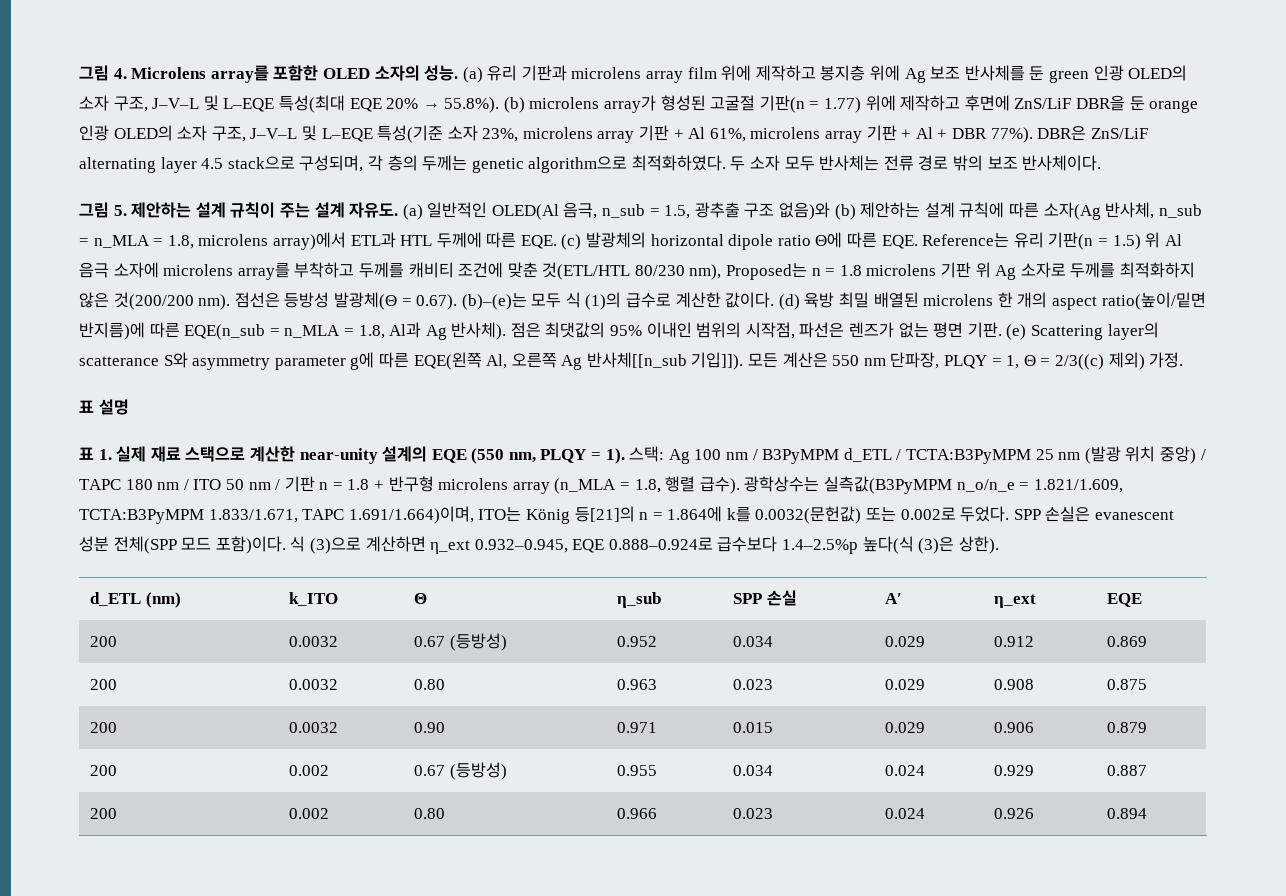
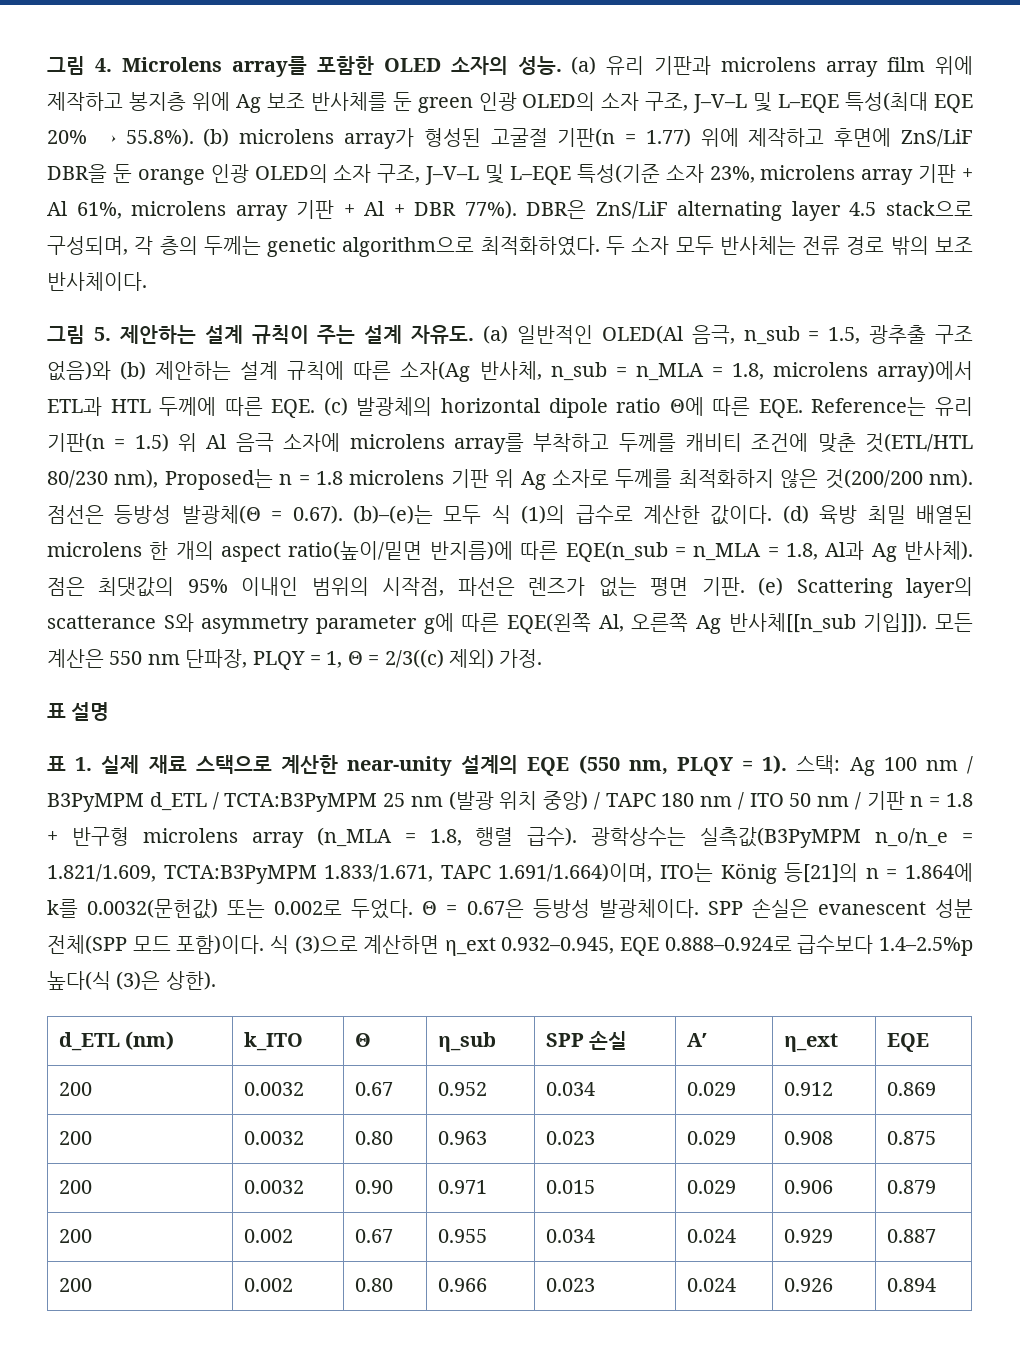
+ Θ = 0.67은 등방성 발광체이다.
- 200 | 0.0032 | 0.67 (등방성) | 0.952 | 0.034 | 0.029 | 0.912 | 0.869
+ 200 | 0.0032 | 0.67 | 0.952 | 0.034 | 0.029 | 0.912 | 0.869
- 200 | 0.002 | 0.67 (등방성) | 0.955 | 0.034 | 0.024 | 0.929 | 0.887
+ 200 | 0.002 | 0.67 | 0.955 | 0.034 | 0.024 | 0.929 | 0.887

